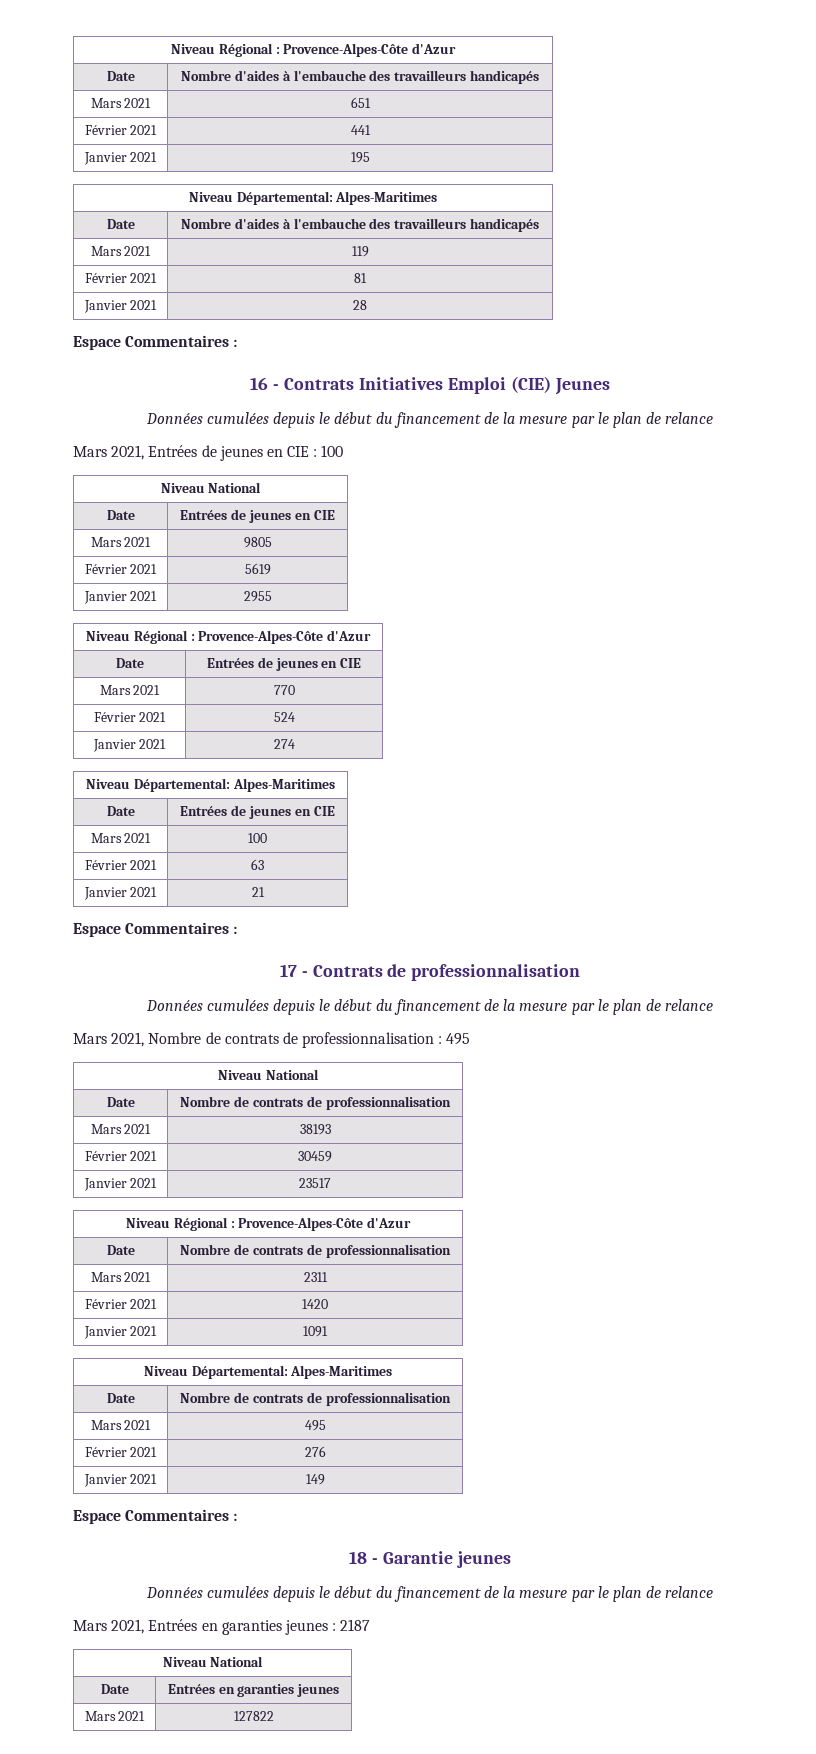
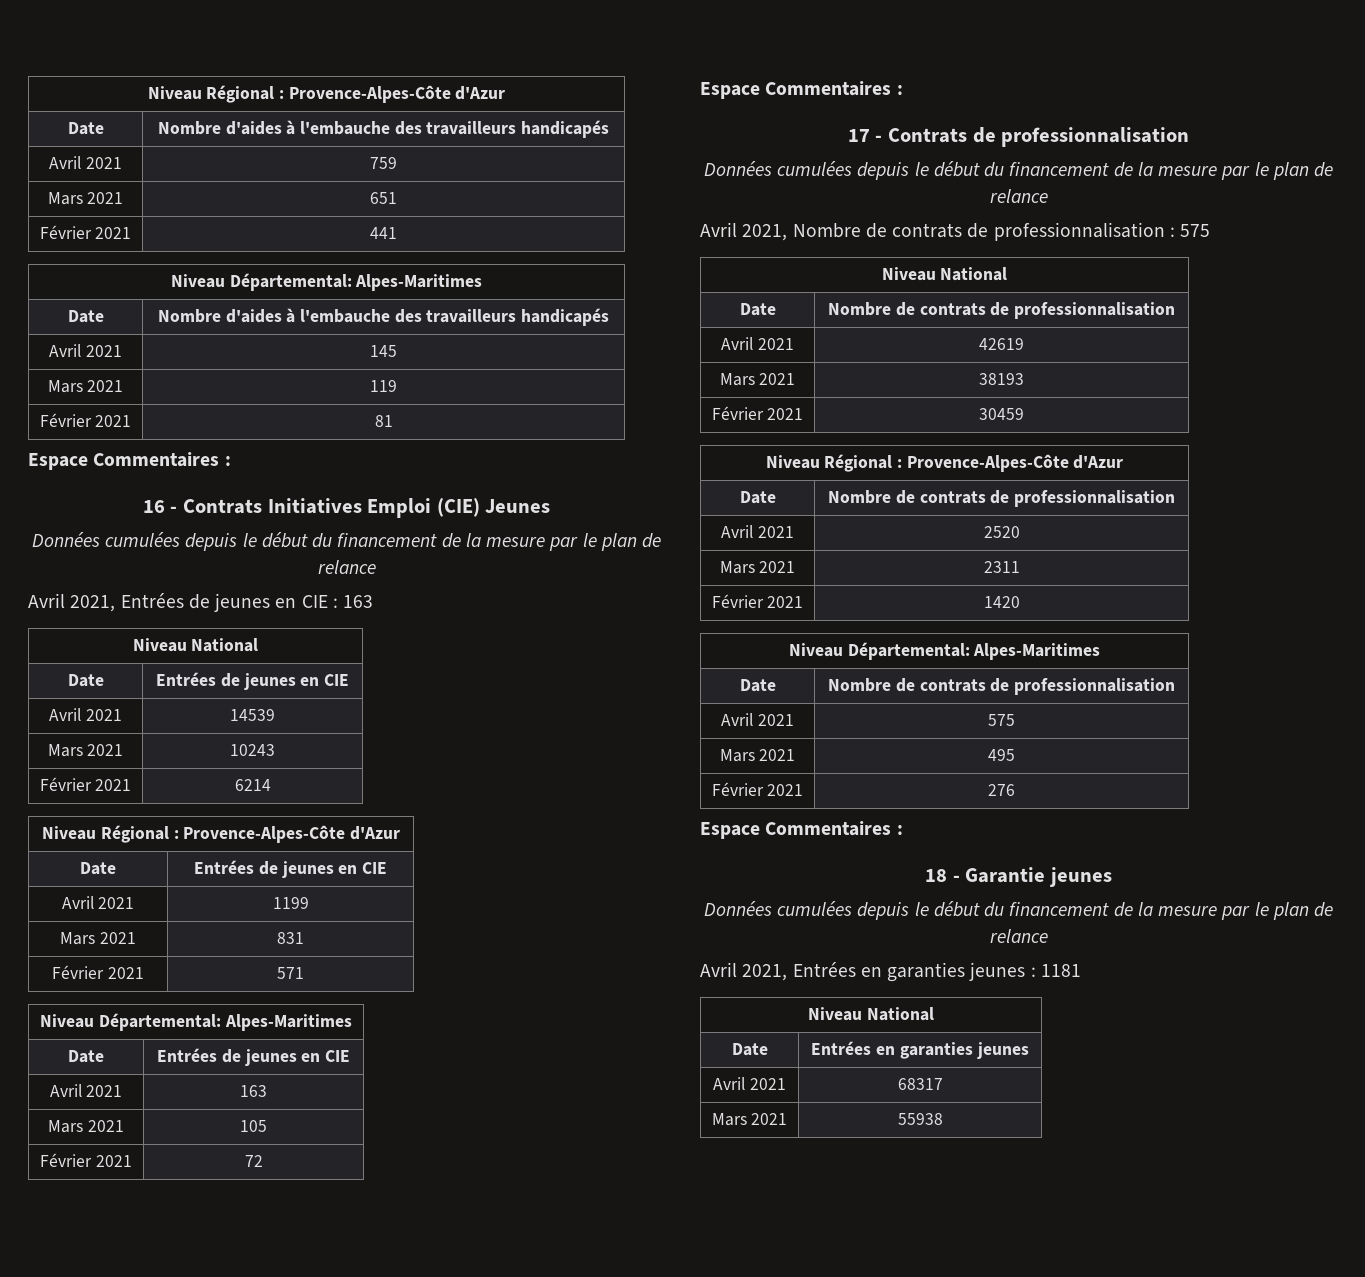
+ Avril 2021 | 759
- Janvier 2021 | 195
+ Avril 2021 | 145
- Janvier 2021 | 28
- Mars 2021, Entrées de jeunes en CIE : 100
+ Avril 2021, Entrées de jeunes en CIE : 163
- Mars 2021 | 9805
- Février 2021 | 5619
- Janvier 2021 | 2955
+ Avril 2021 | 14539
+ Mars 2021 | 10243
+ Février 2021 | 6214
- Mars 2021 | 770
- Février 2021 | 524
- Janvier 2021 | 274
+ Avril 2021 | 1199
+ Mars 2021 | 831
+ Février 2021 | 571
- Mars 2021 | 100
- Février 2021 | 63
- Janvier 2021 | 21
+ Avril 2021 | 163
+ Mars 2021 | 105
+ Février 2021 | 72
- Mars 2021, Nombre de contrats de professionnalisation : 495
+ Avril 2021, Nombre de contrats de professionnalisation : 575
+ Avril 2021 | 42619
- Janvier 2021 | 23517
+ Avril 2021 | 2520
- Janvier 2021 | 1091
+ Avril 2021 | 575
- Janvier 2021 | 149
- Mars 2021, Entrées en garanties jeunes : 2187
+ Avril 2021, Entrées en garanties jeunes : 1181
- Mars 2021 | 127822
+ Avril 2021 | 68317
+ Mars 2021 | 55938

